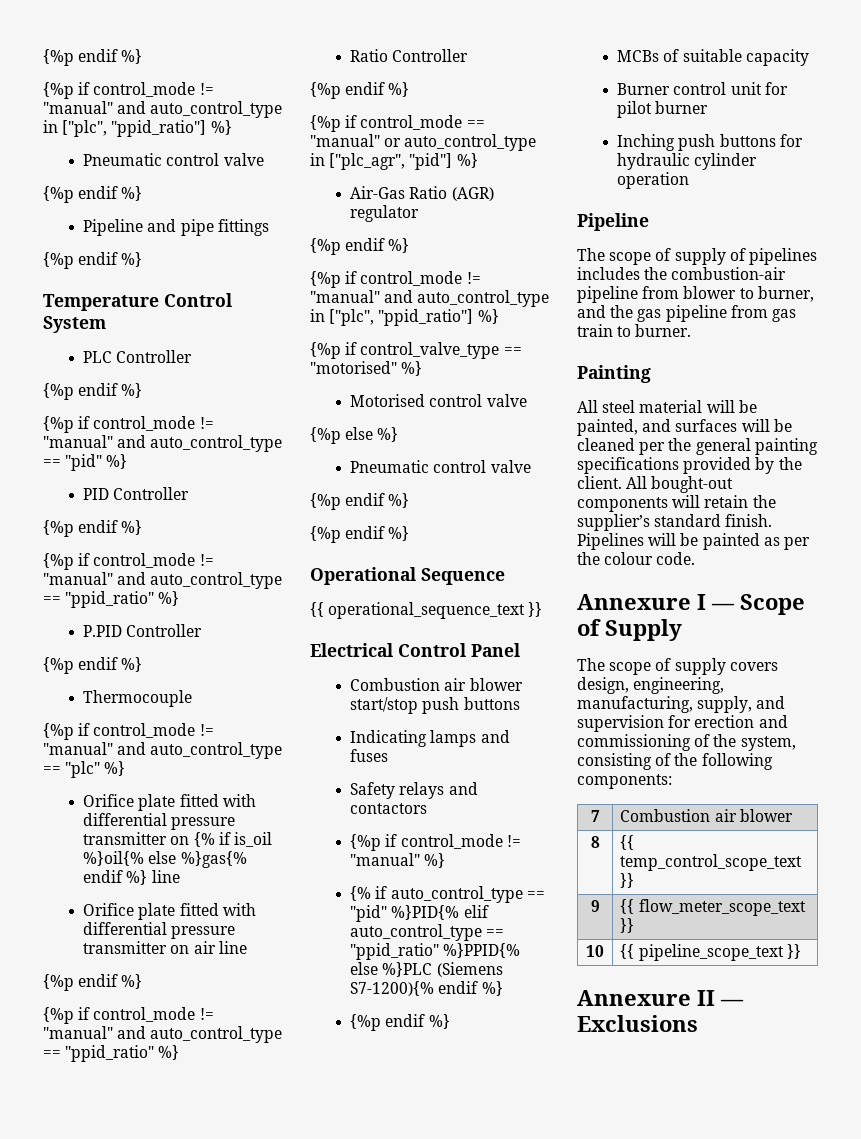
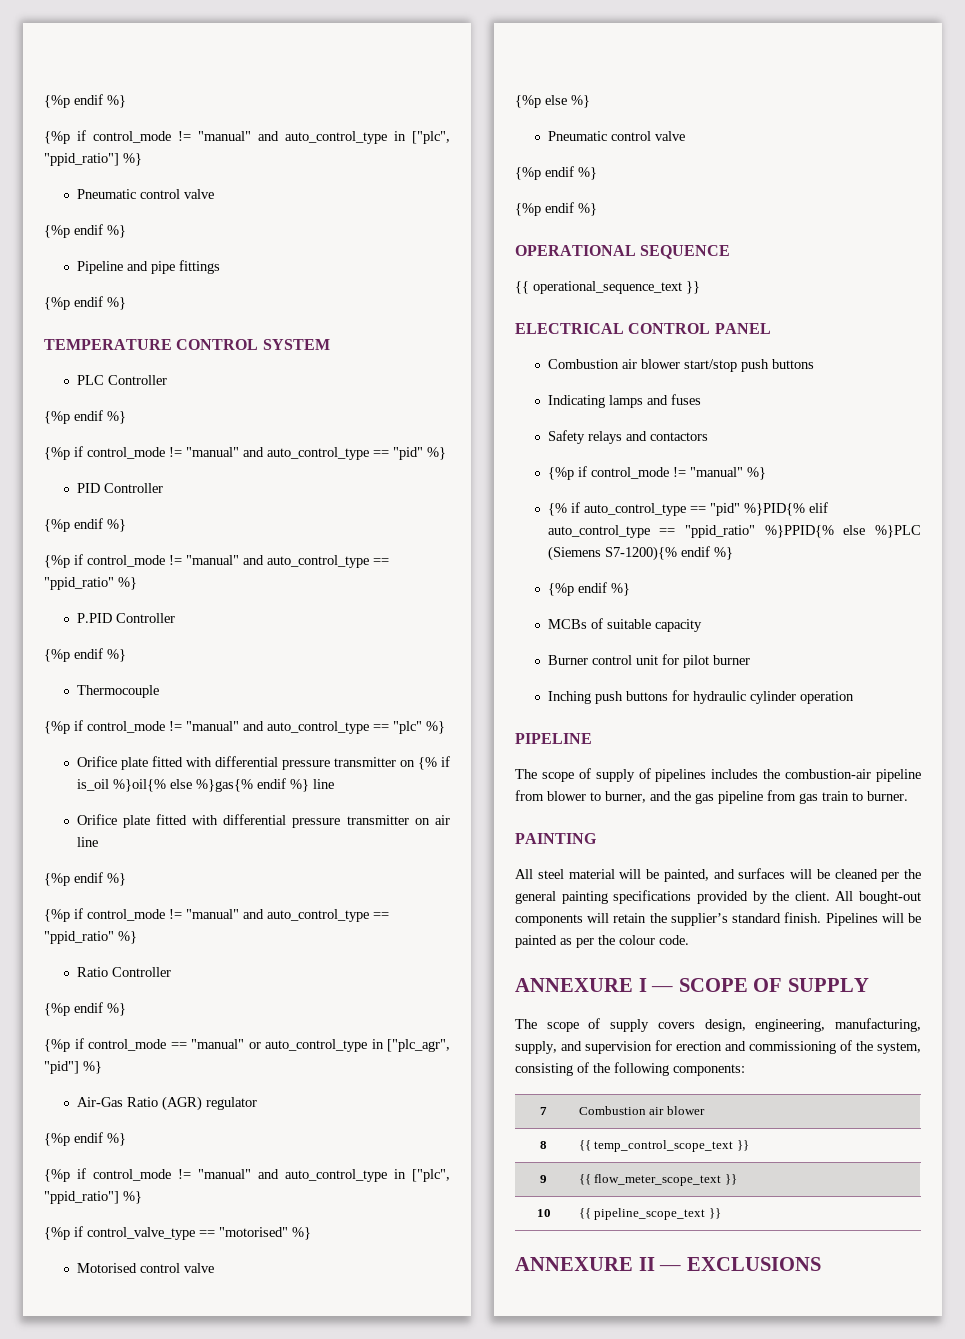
- Temperature Control System
+ TEMPERATURE CONTROL SYSTEM
- Operational Sequence
+ OPERATIONAL SEQUENCE
- Electrical Control Panel
+ ELECTRICAL CONTROL PANEL
  Inching push buttons for hydraulic cylinder operation
- Pipeline
+ PIPELINE
- Painting
+ PAINTING
- Annexure I — Scope of Supply
+ ANNEXURE I — SCOPE OF SUPPLY
- Annexure II — Exclusions
+ ANNEXURE II — EXCLUSIONS

